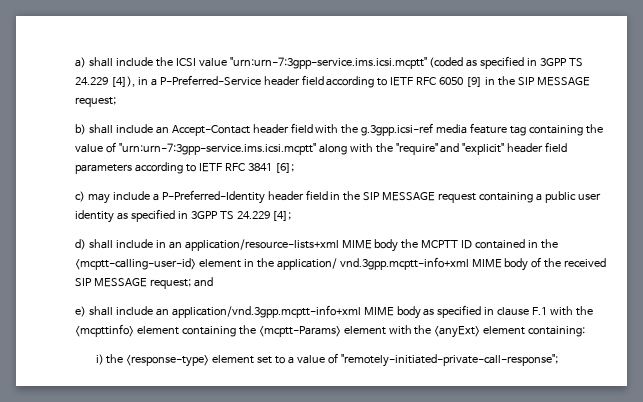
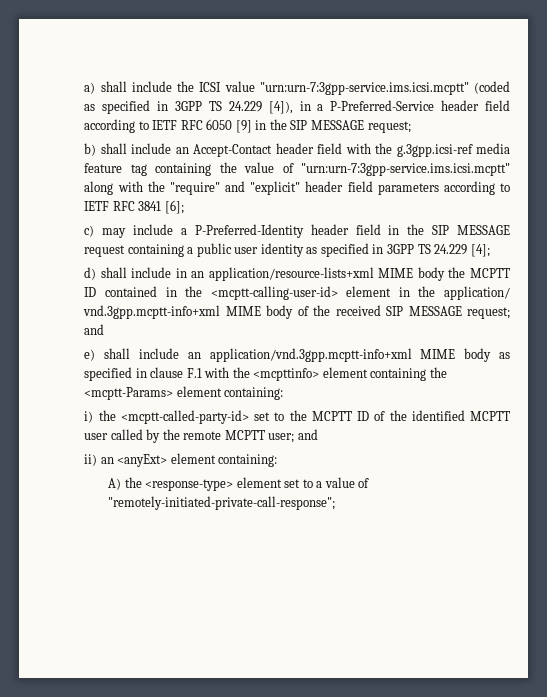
- e) shall include an application/vnd.3gpp.mcptt-info+xml MIME body as specified in clause F.1 with the <mcpttinfo> element containing the <mcptt-Params> element with the <anyExt> element containing:
+ e) shall include an application/vnd.3gpp.mcptt-info+xml MIME body as specified in clause F.1 with the <mcpttinfo> element containing the <mcptt-Params> element containing:
+ i) the <mcptt-called-party-id> set to the MCPTT ID of the identified MCPTT user called by the remote MCPTT user; and
+ ii) an <anyExt> element containing:
- i) the <response-type> element set to a value of "remotely-initiated-private-call-response";
+ A) the <response-type> element set to a value of "remotely-initiated-private-call-response";

